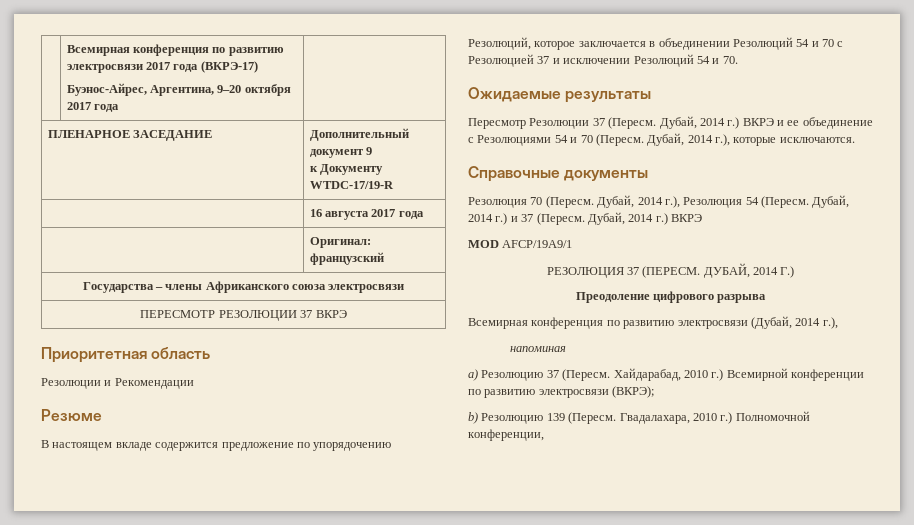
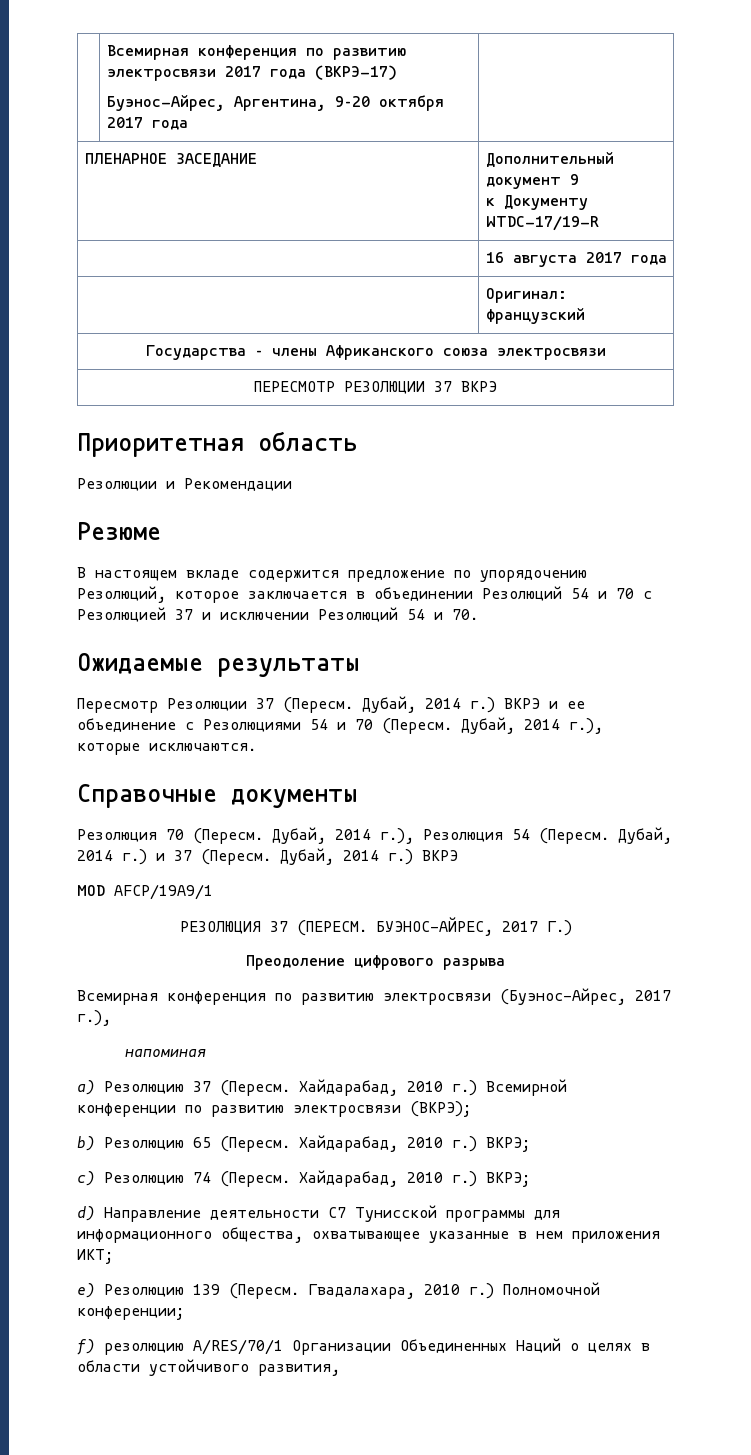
- ДУБАЙ, 2014 Г.)
+ БУЭНОС-АЙРЕС, 2017 Г.)
- Всемирная конференция по развитию электросвязи (Дубай, 2014 г.),
+ Всемирная конференция по развитию электросвязи (Буэнос-Айрес, 2017 г.),
- b) Резолюцию 139 (Пересм.
+ b) Резолюцию 65 (Пересм. Хайдарабад, 2010 г.) ВКРЭ;
+ c) Резолюцию 74 (Пересм. Хайдарабад, 2010 г.) ВКРЭ;
+ d) Направление деятельности С7 Тунисской программы для информационного общества, охватывающее указанные в нем приложения ИКТ;
+ e) Резолюцию 139 (Пересм.
- Гвадалахара, 2010 г.) Полномочной конференции,
+ Гвадалахара, 2010 г.) Полномочной конференции;
+ f) резолюцию A/RES/70/1 Организации Объединенных Наций о целях в области устойчивого развития,

